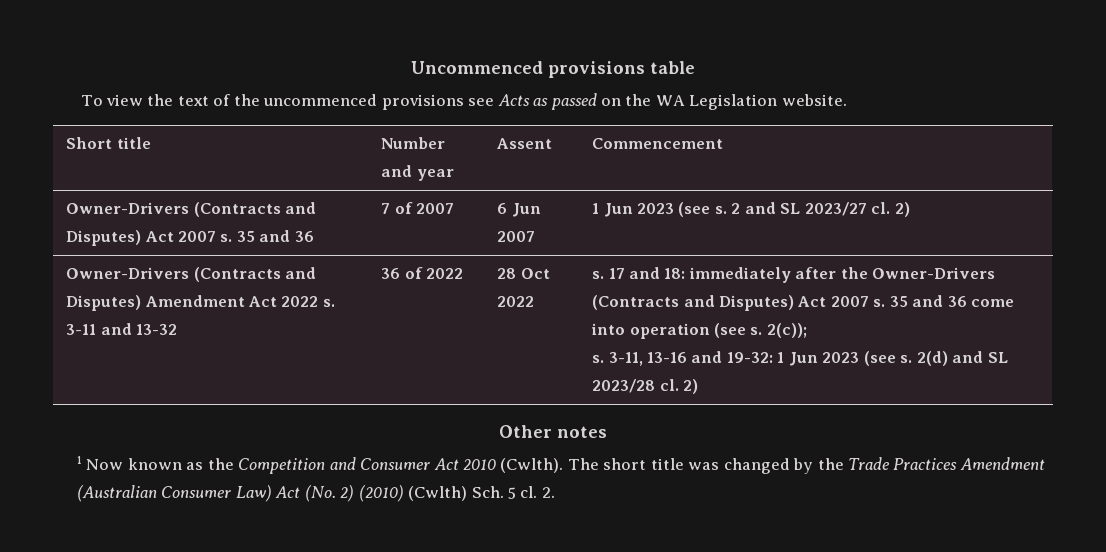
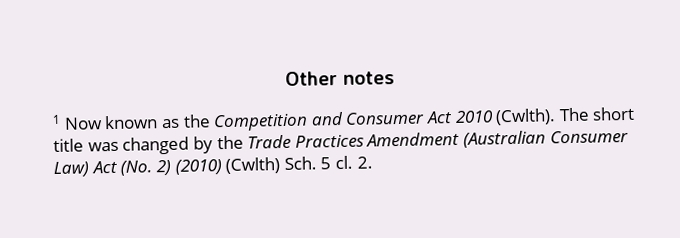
- Uncommenced provisions table
- To view the text of the uncommenced provisions see Acts as passed on the WA Legislation website.
- Short title | Number and year | Assent | Commencement
- Owner-Drivers (Contracts and Disputes) Act 2007 s. 35 and 36 | 7 of 2007 | 6 Jun 2007 | 1 Jun 2023 (see s. 2 and SL 2023/27 cl. 2)
- Owner-Drivers (Contracts and Disputes) Amendment Act 2022 s. 3-11 and 13-32 | 36 of 2022 | 28 Oct 2022 | s. 17 and 18: immediately after the Owner-Drivers (Contracts and Disputes) Act 2007 s. 35 and 36 come into operation (see s. 2(c));
- s. 3-11, 13-16 and 19-32: 1 Jun 2023 (see s. 2(d) and SL 2023/28 cl. 2)

